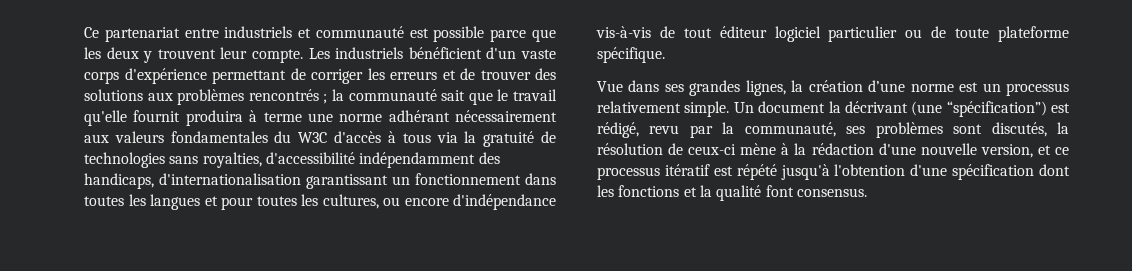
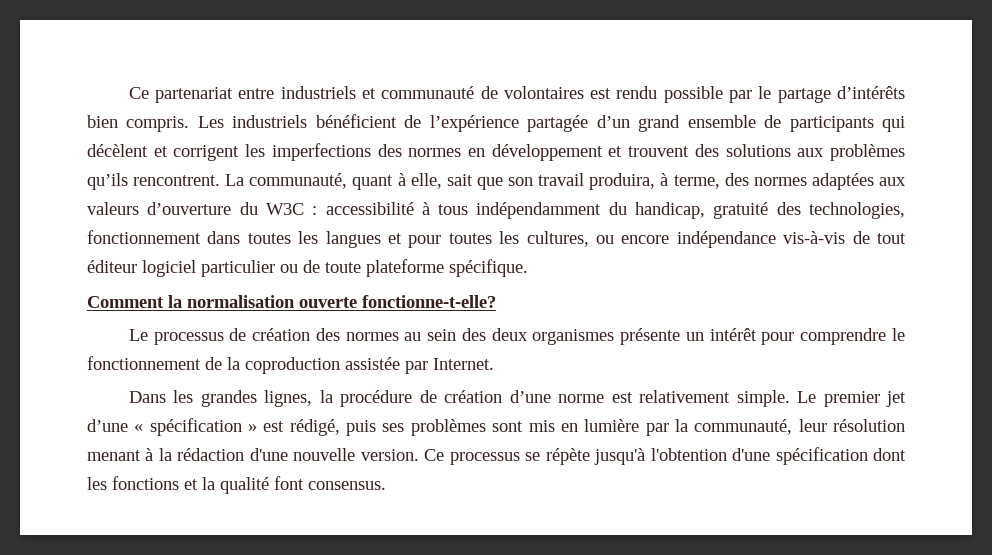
- Ce partenariat entre industriels et communauté est possible parce que les deux y trouvent leur compte. Les industriels bénéficient d'un vaste corps d'expérience permettant de corriger les erreurs et de trouver des solutions aux problèmes rencontrés ; la communauté sait que le travail qu'elle fournit produira à terme une norme adhérant nécessairement aux valeurs fondamentales du W3C d'accès à tous via la gratuité de technologies sans royalties, d'accessibilité indépendamment des handicaps, d'internationalisation garantissant un fonctionnement dans toutes les langues et pour toutes les cultures, ou encore d'indépendance vis-à-vis de tout éditeur logiciel particulier ou de toute plateforme spécifique.
+ Ce partenariat entre industriels et communauté de volontaires est rendu possible par le partage d’intérêts bien compris. Les industriels bénéficient de l’expérience partagée d’un grand ensemble de participants qui décèlent et corrigent les imperfections des normes en développement et trouvent des solutions aux problèmes qu’ils rencontrent. La communauté, quant à elle, sait que son travail produira, à terme, des normes adaptées aux valeurs d’ouverture du W3C : accessibilité à tous indépendamment du handicap, gratuité des technologies, fonctionnement dans toutes les langues et pour toutes les cultures, ou encore indépendance vis-à-vis de tout éditeur logiciel particulier ou de toute plateforme spécifique.
- Vue dans ses grandes lignes, la création d’une norme est un processus relativement simple. Un document la décrivant (une “spécification”) est rédigé, revu par la communauté, ses problèmes sont discutés, la résolution de ceux-ci mène à la rédaction d'une nouvelle version, et ce processus itératif est répété jusqu'à l'obtention d'une spécification dont les fonctions et la qualité font consensus.
+ Comment la normalisation ouverte fonctionne-t-elle?
+ Le processus de création des normes au sein des deux organismes présente un intérêt pour comprendre le fonctionnement de la coproduction assistée par Internet.
+ Dans les grandes lignes, la procédure de création d’une norme est relativement simple. Le premier jet d’une « spécification » est rédigé, puis ses problèmes sont mis en lumière par la communauté, leur résolution menant à la rédaction d'une nouvelle version. Ce processus se répète jusqu'à l'obtention d'une spécification dont les fonctions et la qualité font consensus.

